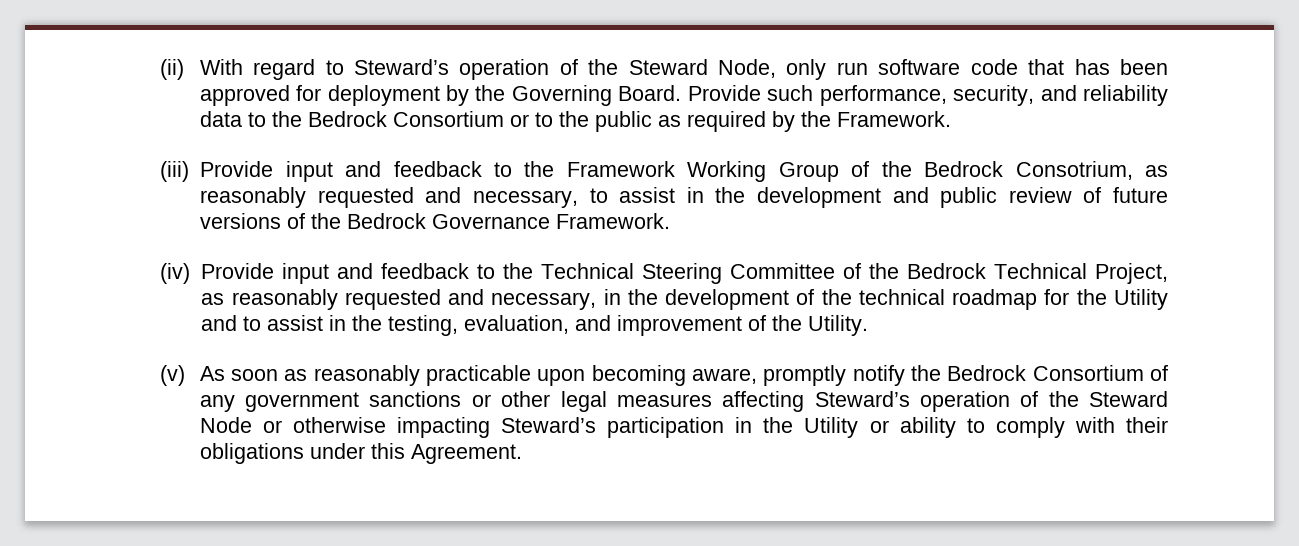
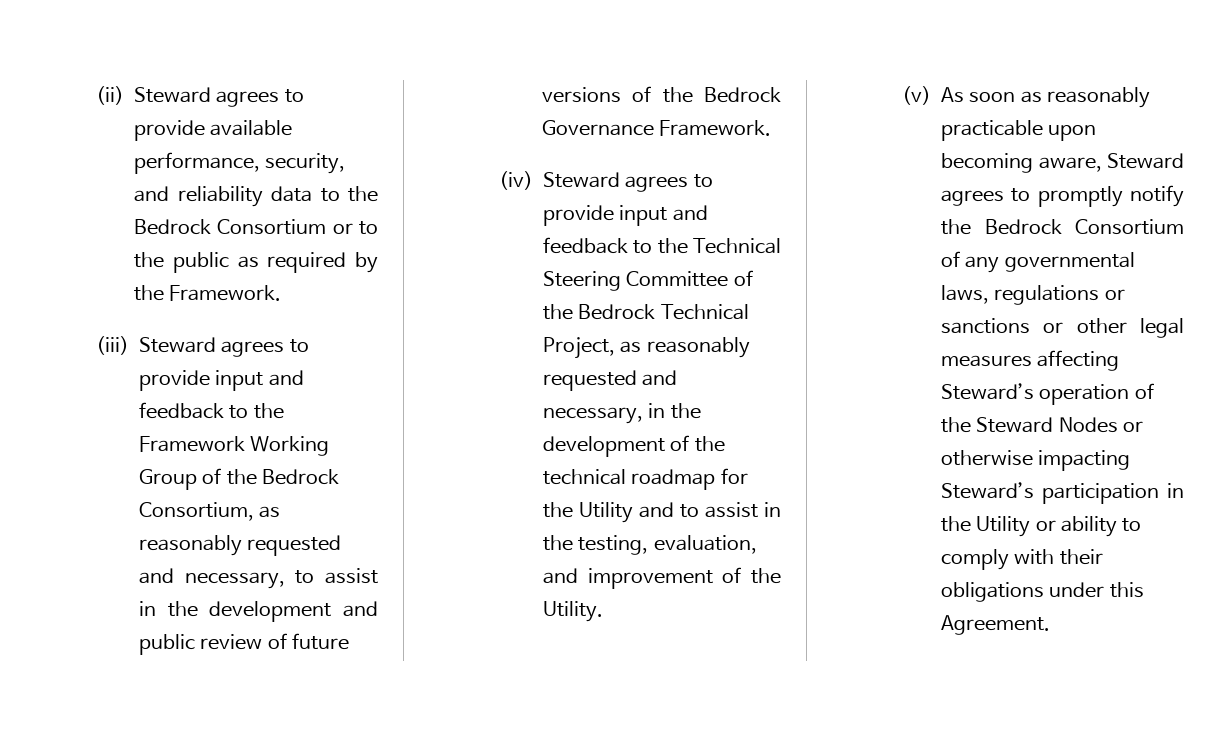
- (ii) With regard to Steward’s operation of the Steward Node, only run software code that has been approved for deployment by the Governing Board. Provide such performance, security, and reliability data to the Bedrock Consortium or to the public as required by the Framework.
+ (ii) Steward agrees to provide available performance, security, and reliability data to the Bedrock Consortium or to the public as required by the Framework.
- (iii) Provide input and feedback to the Framework Working Group of the Bedrock Consotrium, as reasonably requested and necessary, to assist in the development and public review of future versions of the Bedrock Governance Framework.
+ (iii) Steward agrees to provide input and feedback to the Framework Working Group of the Bedrock Consortium, as reasonably requested and necessary, to assist in the development and public review of future versions of the Bedrock Governance Framework.
- (iv) Provide input and feedback to the Technical Steering Committee of the Bedrock Technical Project, as reasonably requested and necessary, in the development of the technical roadmap for the Utility and to assist in the testing, evaluation, and improvement of the Utility.
+ (iv) Steward agrees to provide input and feedback to the Technical Steering Committee of the Bedrock Technical Project, as reasonably requested and necessary, in the development of the technical roadmap for the Utility and to assist in the testing, evaluation, and improvement of the Utility.
- (v) As soon as reasonably practicable upon becoming aware, promptly notify the Bedrock Consortium of any government sanctions or other legal measures affecting Steward’s operation of the Steward Node or otherwise impacting Steward’s participation in the Utility or ability to comply with their obligations under this Agreement.
+ (v) As soon as reasonably practicable upon becoming aware, Steward agrees to promptly notify the Bedrock Consortium of any governmental laws, regulations or sanctions or other legal measures affecting Steward’s operation of the Steward Nodes or otherwise impacting Steward’s participation in the Utility or ability to comply with their obligations under this Agreement.

